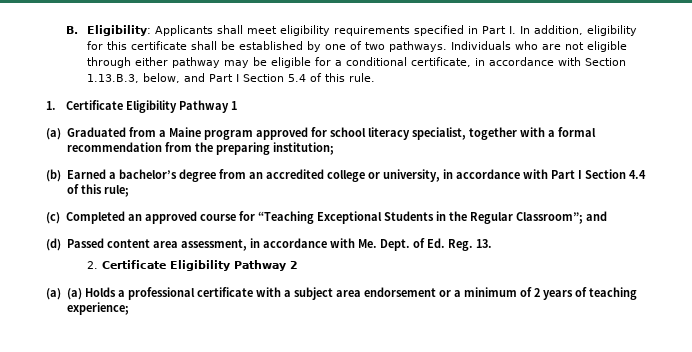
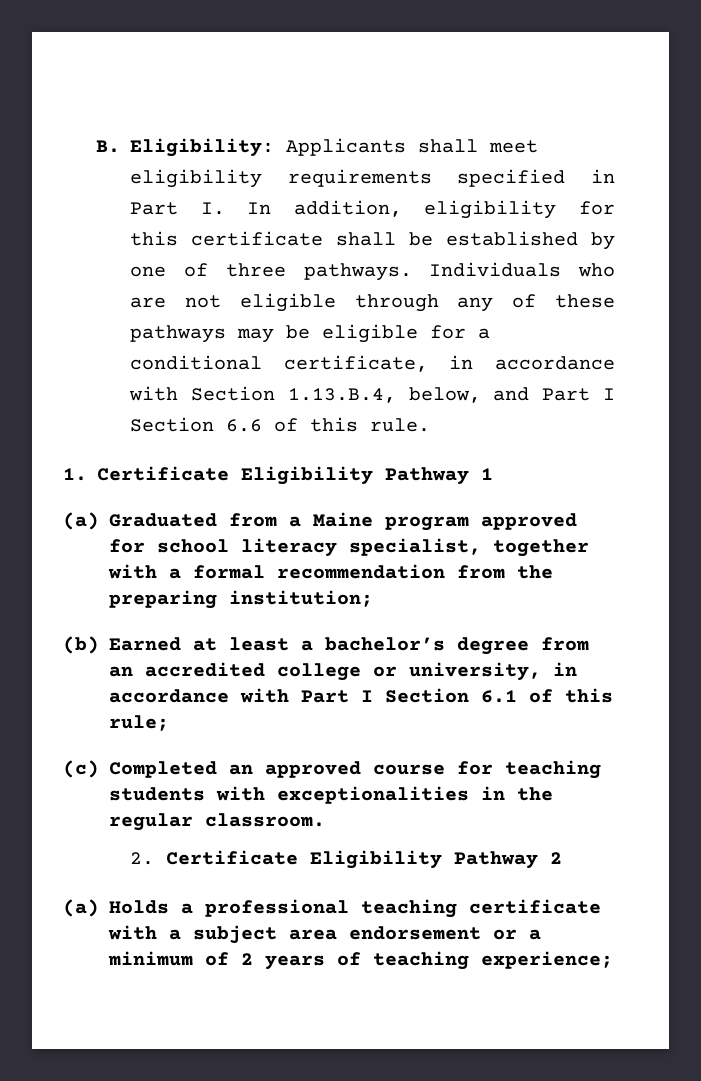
- B. Eligibility: Applicants shall meet eligibility requirements specified in Part I. In addition, eligibility for this certificate shall be established by one of two pathways.
+ B. Eligibility: Applicants shall meet eligibility requirements specified in Part I. In addition, eligibility for this certificate shall be established by one of three pathways.
- Individuals who are not eligible through either pathway may be eligible for a conditional certificate, in accordance with Section 1.13.B.3, below, and Part I Section 5.4 of this rule.
+ Individuals who are not eligible through any of these pathways may be eligible for a conditional certificate, in accordance with Section 1.13.B.4, below, and Part I Section 6.6 of this rule.
- (b) Earned a bachelor’s degree from an accredited college or university, in accordance with Part I Section 4.4 of this rule;
+ (b) Earned at least a bachelor’s degree from an accredited college or university, in accordance with Part I Section 6.1 of this rule;
- (c) Completed an approved course for “Teaching Exceptional Students in the Regular Classroom”; and
- (d) Passed content area assessment, in accordance with Me. Dept. of Ed. Reg. 13.
+ (c) Completed an approved course for teaching students with exceptionalities in the regular classroom.
- (a) (a) Holds a professional certificate with a subject area endorsement or a minimum of 2 years of teaching experience;
+ (a) Holds a professional teaching certificate with a subject area endorsement or a minimum of 2 years of teaching experience;

